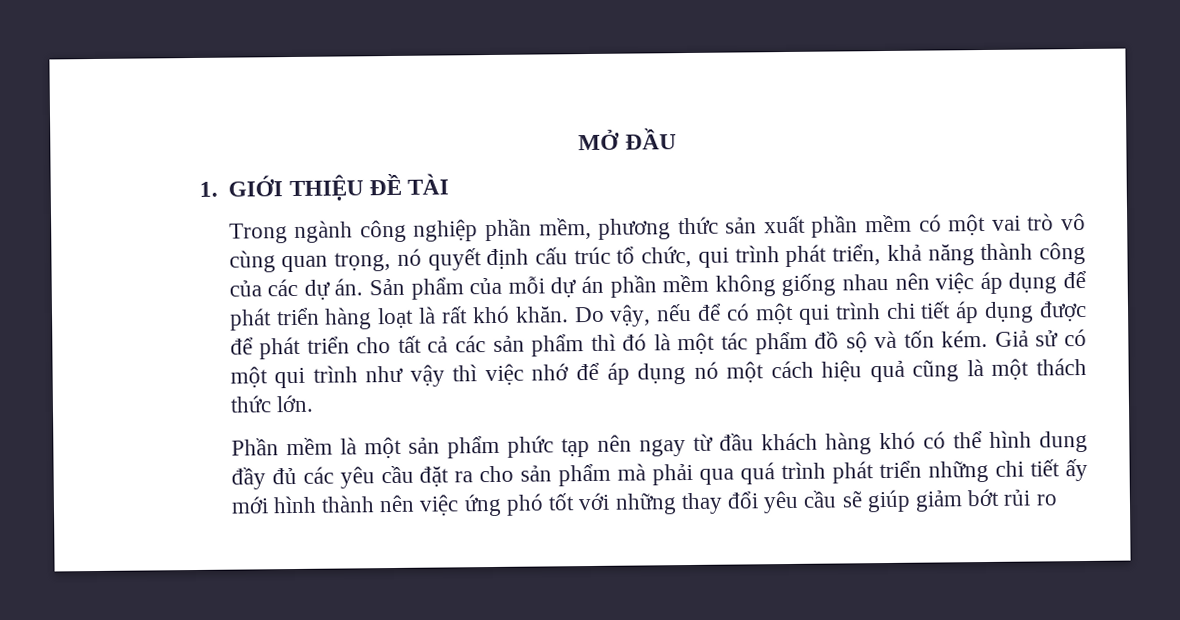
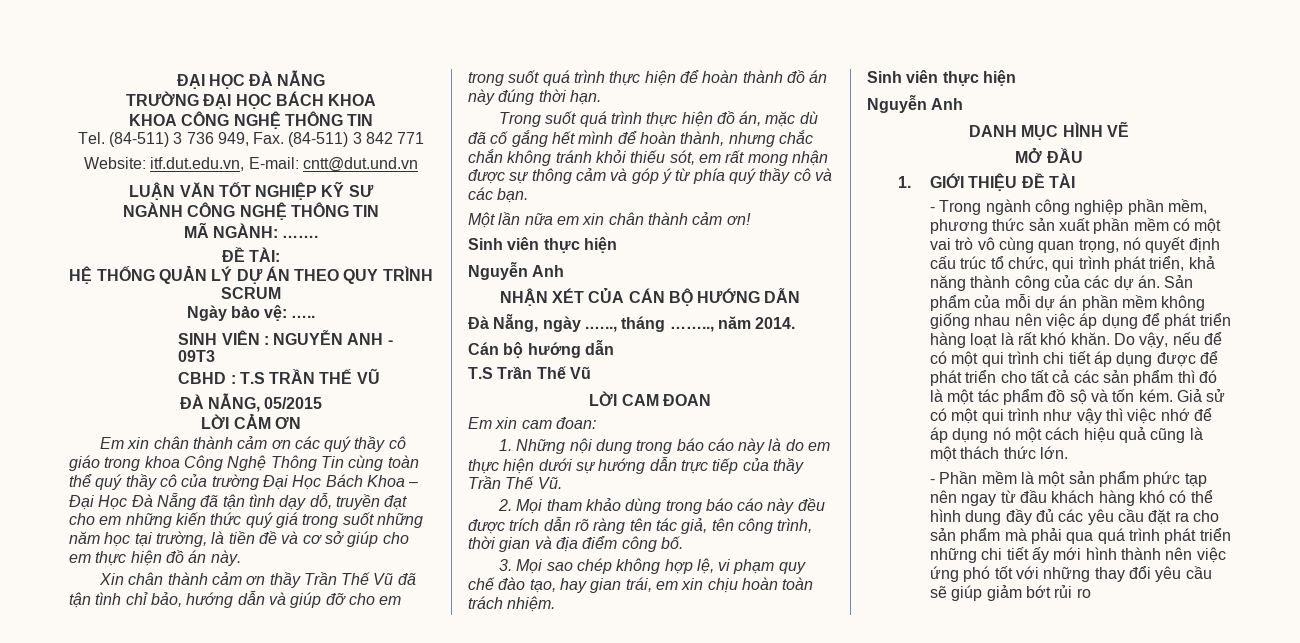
+ ĐẠI HỌC ĐÀ NẴNG
+ TRƯỜNG ĐẠI HỌC BÁCH KHOA
+ KHOA CÔNG NGHỆ THÔNG TIN
+ Tel. (84-511) 3 736 949, Fax. (84-511) 3 842 771
+ Website: itf.dut.edu.vn, E-mail: cntt@dut.und.vn
+ LUẬN VĂN TỐT NGHIỆP KỸ SƯ
+ NGÀNH CÔNG NGHỆ THÔNG TIN
+ MÃ NGÀNH: …….
+ ĐỀ TÀI:
+ HỆ THỐNG QUẢN LÝ DỰ ÁN THEO QUY TRÌNH SCRUM
+ Ngày bảo vệ: …..
+ SINH VIÊN : NGUYỄN ANH - 09T3
+ CBHD : T.S TRẦN THẾ VŨ
+ ĐÀ NẴNG, 05/2015
+ LỜI CẢM ƠN
+ Em xin chân thành cảm ơn các quý thầy cô giáo trong khoa Công Nghệ Thông Tin cùng toàn thể quý thầy cô của trường Đại Học Bách Khoa – Đại Học Đà Nẵng đã tận tình dạy dỗ, truyền đạt cho em những kiến thức quý giá trong suốt những năm học tại trường, là tiền đề và cơ sở giúp cho em thực hiện đồ án này.
+ Xin chân thành cảm ơn thầy Trần Thế Vũ đã tận tình chỉ bảo, hướng dẫn và giúp đỡ cho em trong suốt quá trình thực hiện để hoàn thành đồ án này đúng thời hạn.
+ Trong suốt quá trình thực hiện đồ án, mặc dù đã cố gắng hết mình để hoàn thành, nhưng chắc chắn không tránh khỏi thiếu sót, em rất mong nhận được sự thông cảm và góp ý từ phía quý thầy cô và các bạn.
+ Một lần nữa em xin chân thành cảm ơn!
+ Sinh viên thực hiện
+ Nguyễn Anh
+ NHẬN XÉT CỦA CÁN BỘ HƯỚNG DẪN
+ Đà Nẵng, ngày .….., tháng …….., năm 2014.
+ Cán bộ hướng dẫn
+ T.S Trần Thế Vũ
+ LỜI CAM ĐOAN
+ Em xin cam đoan:
+ 1. Những nội dung trong báo cáo này là do em thực hiện dưới sự hướng dẫn trực tiếp của thầy Trần Thế Vũ.
+ 2. Mọi tham khảo dùng trong báo cáo này đều được trích dẫn rõ ràng tên tác giả, tên công trình, thời gian và địa điểm công bố.
+ 3. Mọi sao chép không hợp lệ, vi phạm quy chế đào tạo, hay gian trái, em xin chịu hoàn toàn trách nhiệm.
+ Sinh viên thực hiện
+ Nguyễn Anh
+ DANH MỤC HÌNH VẼ
- Trong ngành công nghiệp phần mềm, phương thức sản xuất phần mềm có một vai trò vô cùng quan trọng, nó quyết định cấu trúc tổ chức, qui trình phát triển, khả năng thành công của các dự án.
+ - Trong ngành công nghiệp phần mềm, phương thức sản xuất phần mềm có một vai trò vô cùng quan trọng, nó quyết định cấu trúc tổ chức, qui trình phát triển, khả năng thành công của các dự án.
- Phần mềm là một sản phẩm phức tạp nên ngay từ đầu khách hàng khó có thể hình dung đầy đủ các yêu cầu đặt ra cho sản phẩm mà phải qua quá trình phát triển những chi tiết ấy mới hình thành nên việc ứng phó tốt với những thay đổi yêu cầu sẽ giúp giảm bớt rủi ro
+ - Phần mềm là một sản phẩm phức tạp nên ngay từ đầu khách hàng khó có thể hình dung đầy đủ các yêu cầu đặt ra cho sản phẩm mà phải qua quá trình phát triển những chi tiết ấy mới hình thành nên việc ứng phó tốt với những thay đổi yêu cầu sẽ giúp giảm bớt rủi ro

